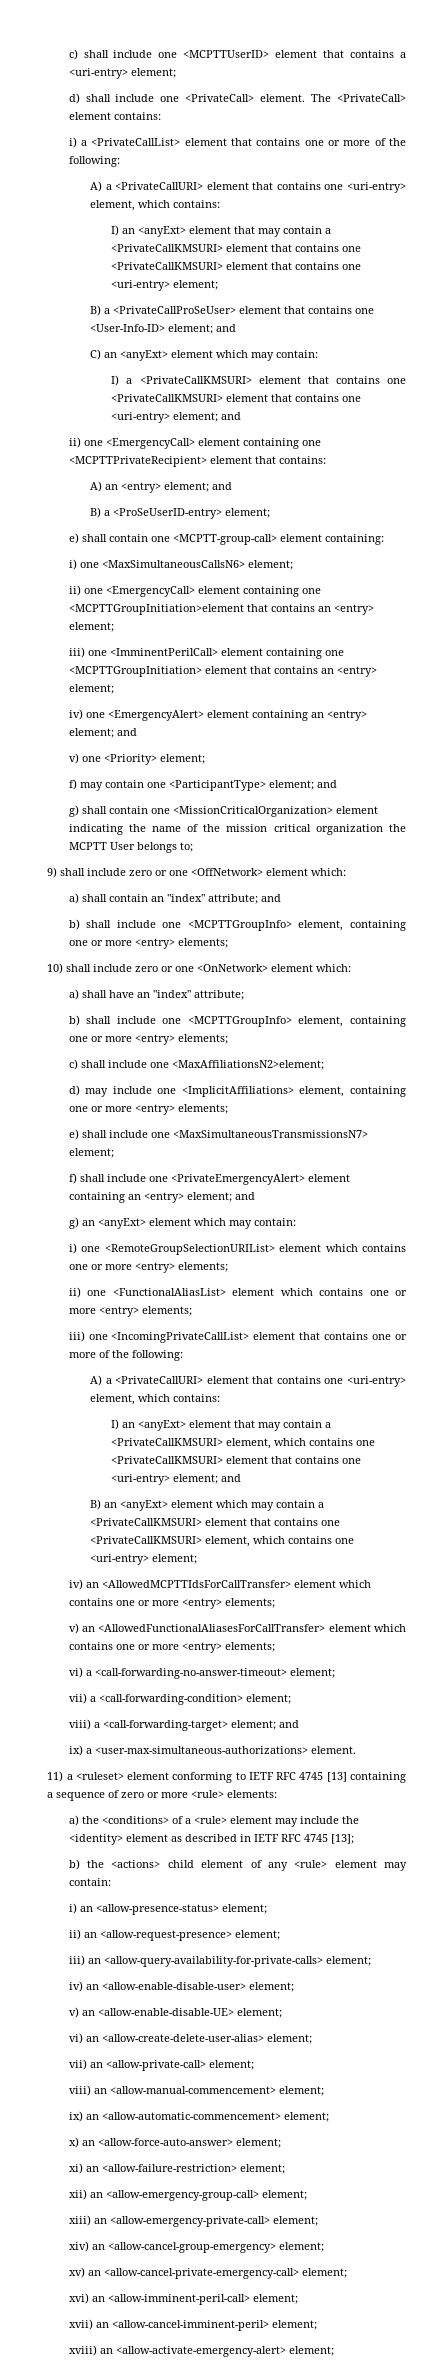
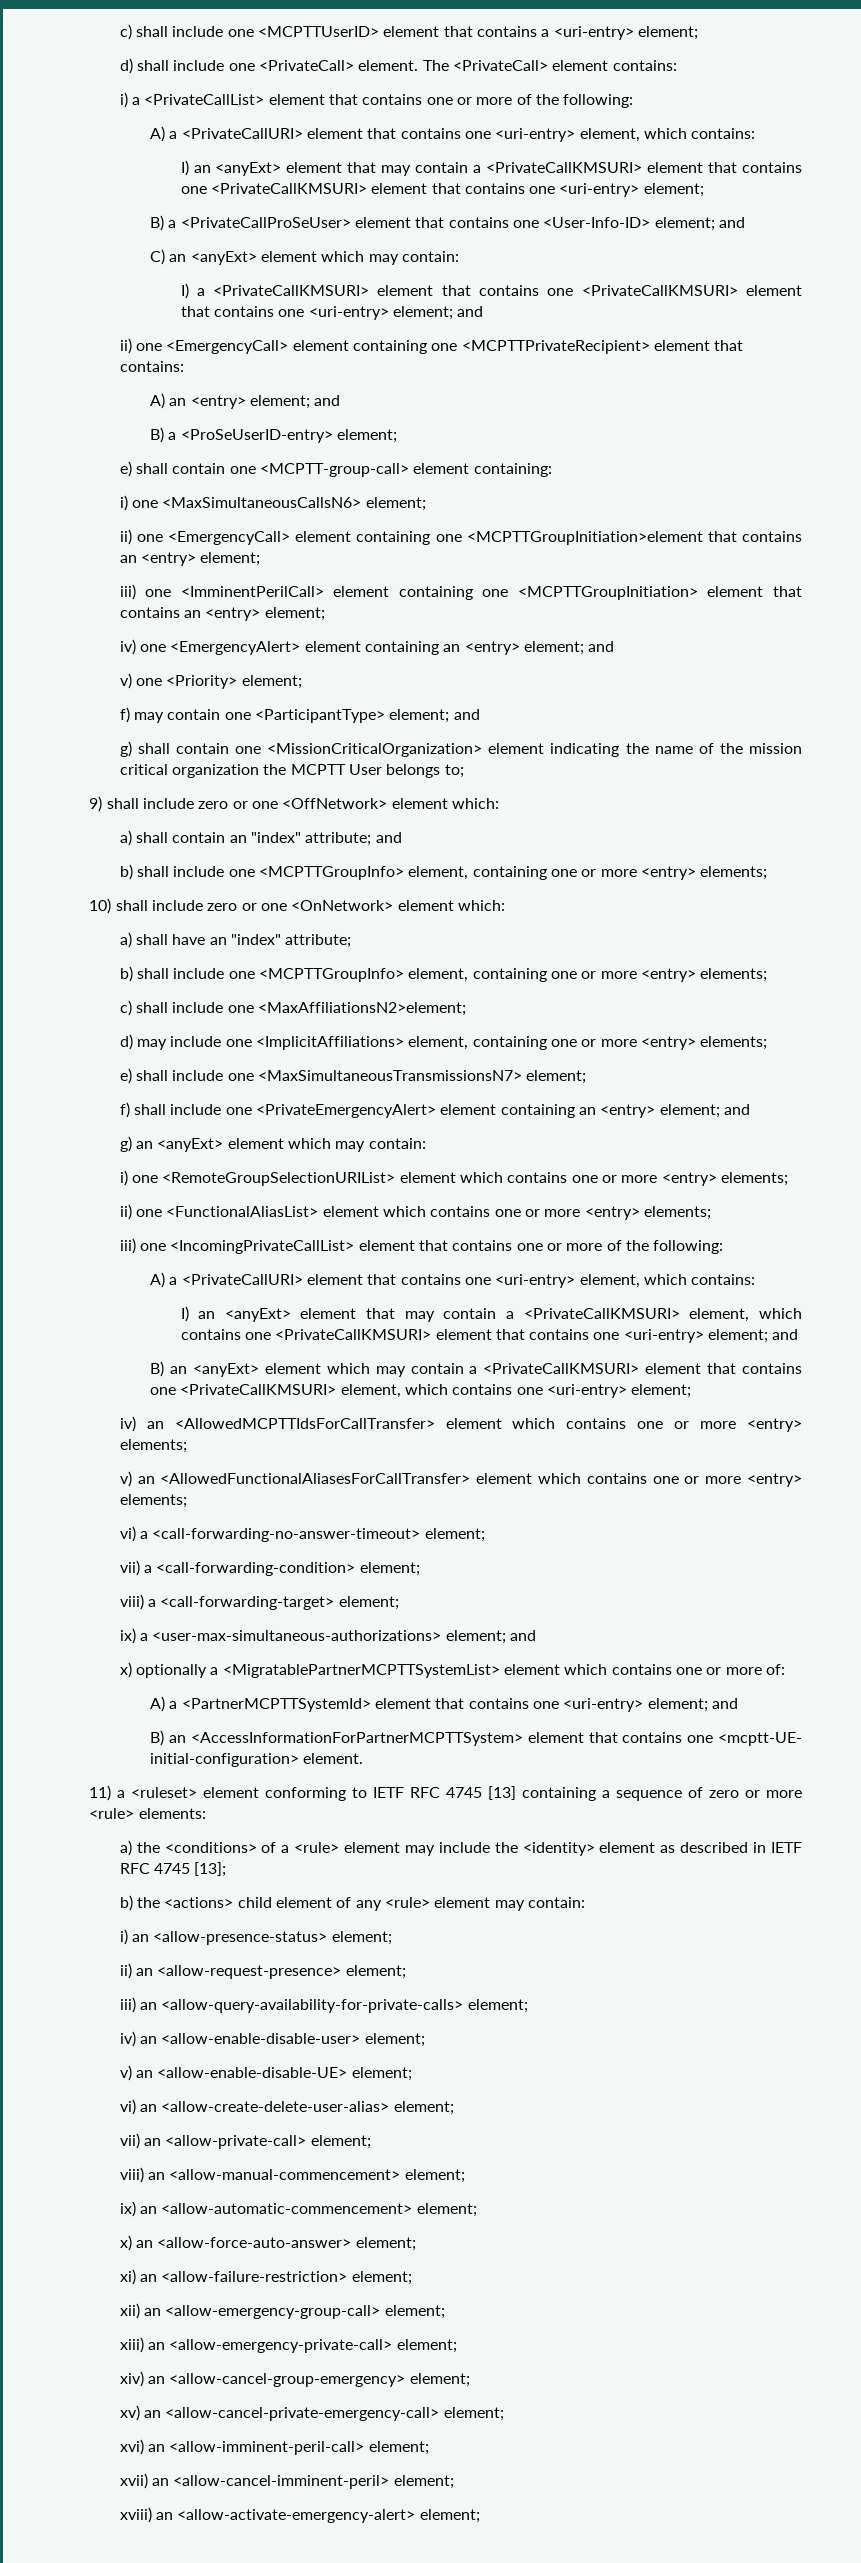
- viii) a <call-forwarding-target> element; and
+ viii) a <call-forwarding-target> element;
- ix) a <user-max-simultaneous-authorizations> element.
+ ix) a <user-max-simultaneous-authorizations> element; and
+ x) optionally a <MigratablePartnerMCPTTSystemList> element which contains one or more of:
+ A) a <PartnerMCPTTSystemId> element that contains one <uri-entry> element; and
+ B) an <AccessInformationForPartnerMCPTTSystem> element that contains one <mcptt-UE- initial-configuration> element.

